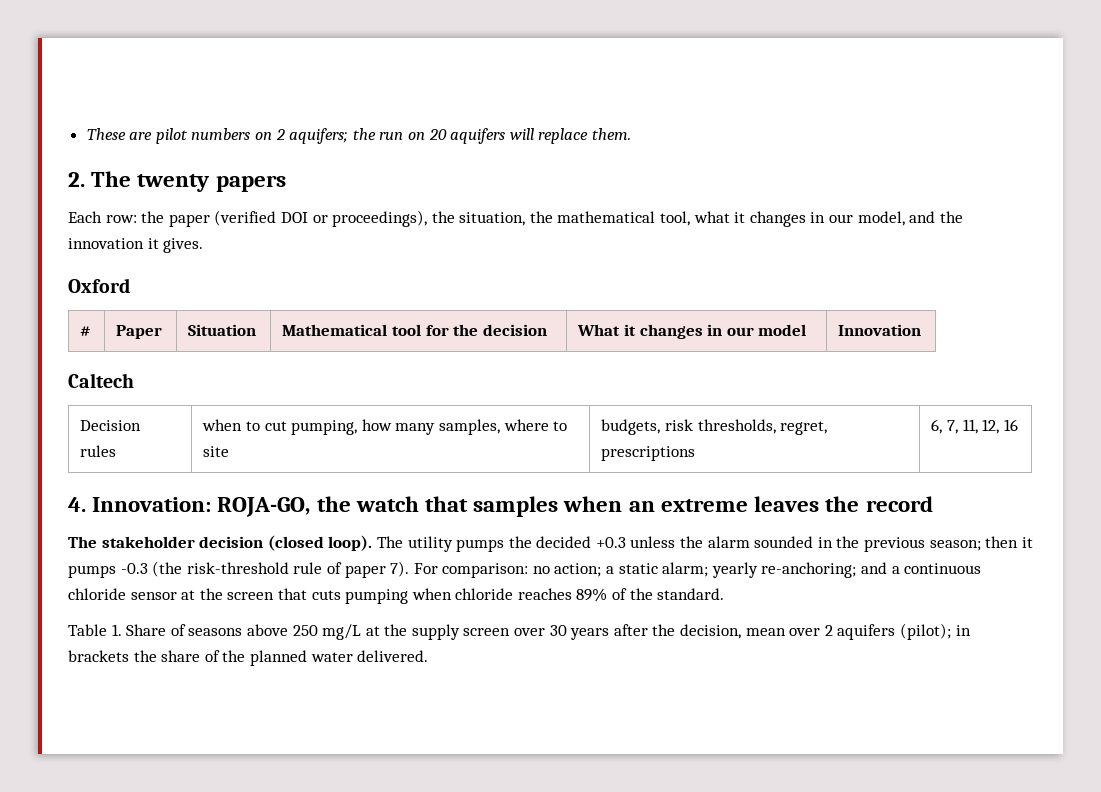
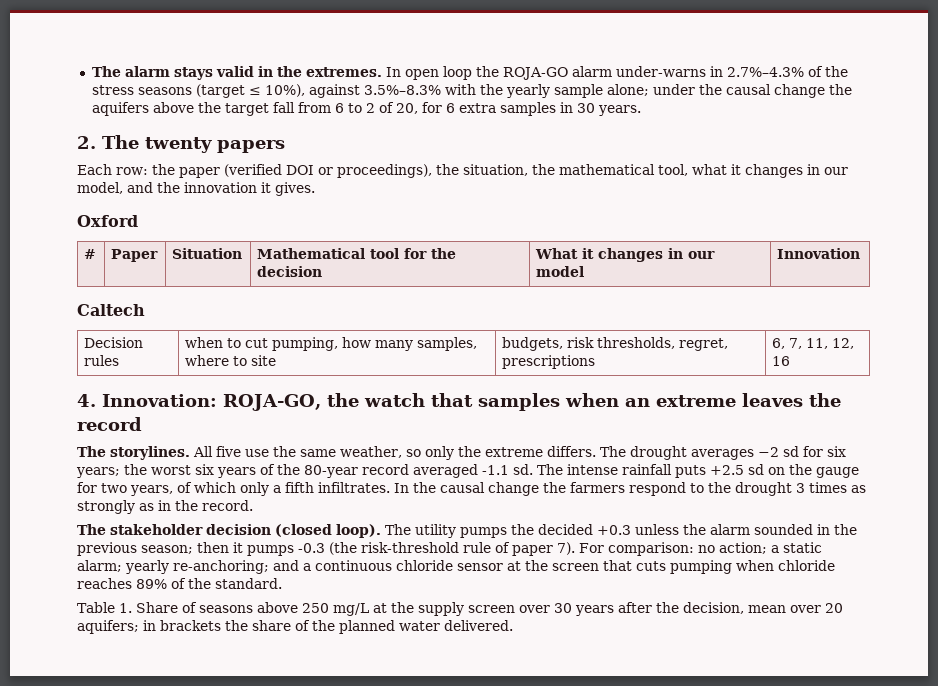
- These are pilot numbers on 2 aquifers; the run on 20 aquifers will replace them.
+ The alarm stays valid in the extremes. In open loop the ROJA-GO alarm under-warns in 2.7%–4.3% of the stress seasons (target ≤ 10%), against 3.5%–8.3% with the yearly sample alone; under the causal change the aquifers above the target fall from 6 to 2 of 20, for 6 extra samples in 30 years.
+ The storylines. All five use the same weather, so only the extreme differs. The drought averages −2 sd for six years; the worst six years of the 80-year record averaged -1.1 sd. The intense rainfall puts +2.5 sd on the gauge for two years, of which only a fifth infiltrates. In the causal change the farmers respond to the drought 3 times as strongly as in the record.
- Table 1. Share of seasons above 250 mg/L at the supply screen over 30 years after the decision, mean over 2 aquifers (pilot); in brackets the share of the planned water delivered.
+ Table 1. Share of seasons above 250 mg/L at the supply screen over 30 years after the decision, mean over 20 aquifers; in brackets the share of the planned water delivered.

